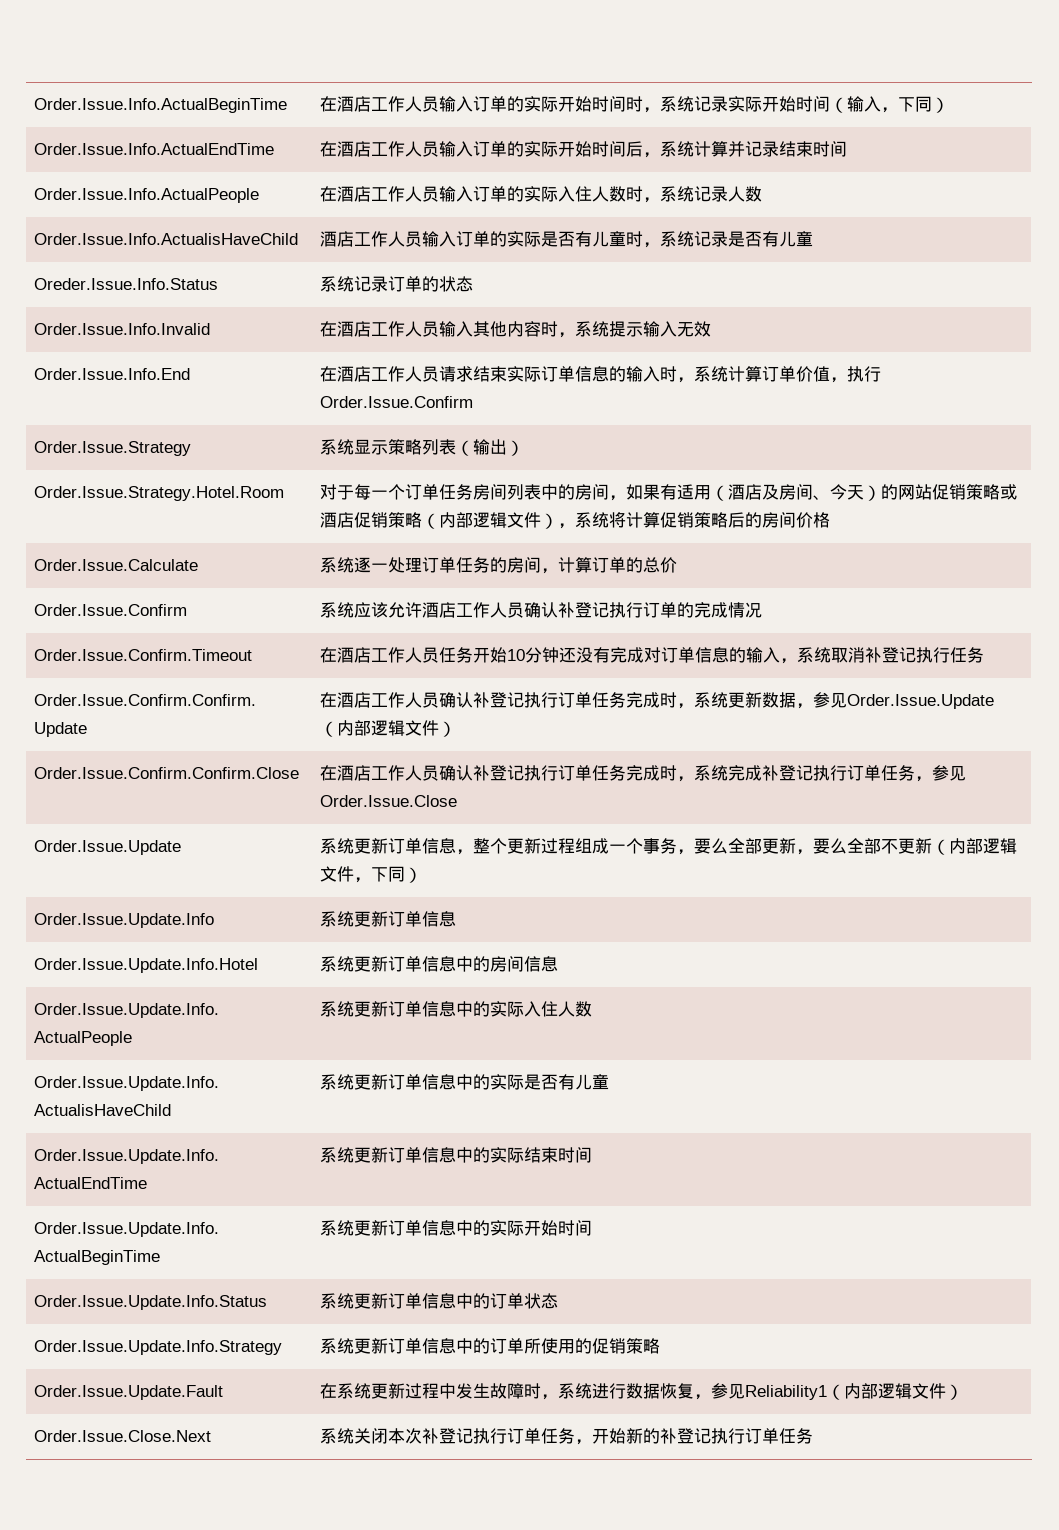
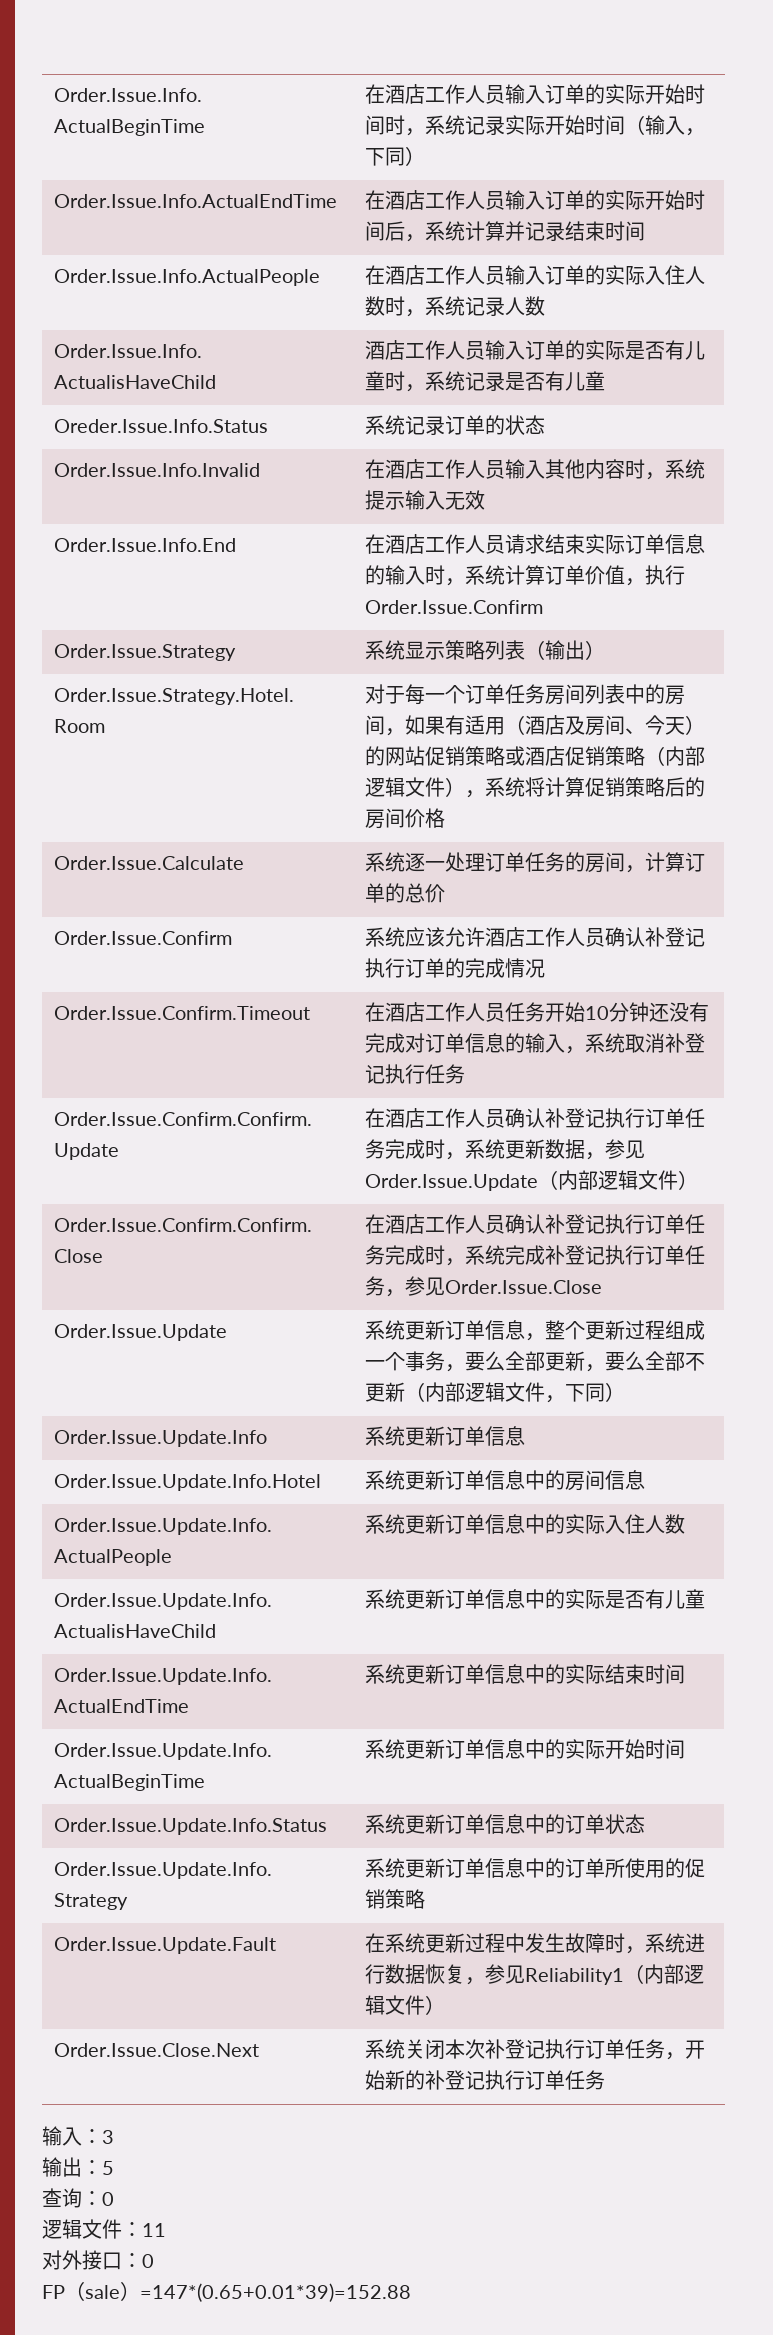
+ 输入：3
+ 输出：5
+ 查询：0
+ 逻辑文件：11
+ 对外接口：0
+ FP（sale）=147*(0.65+0.01*39)=152.88

